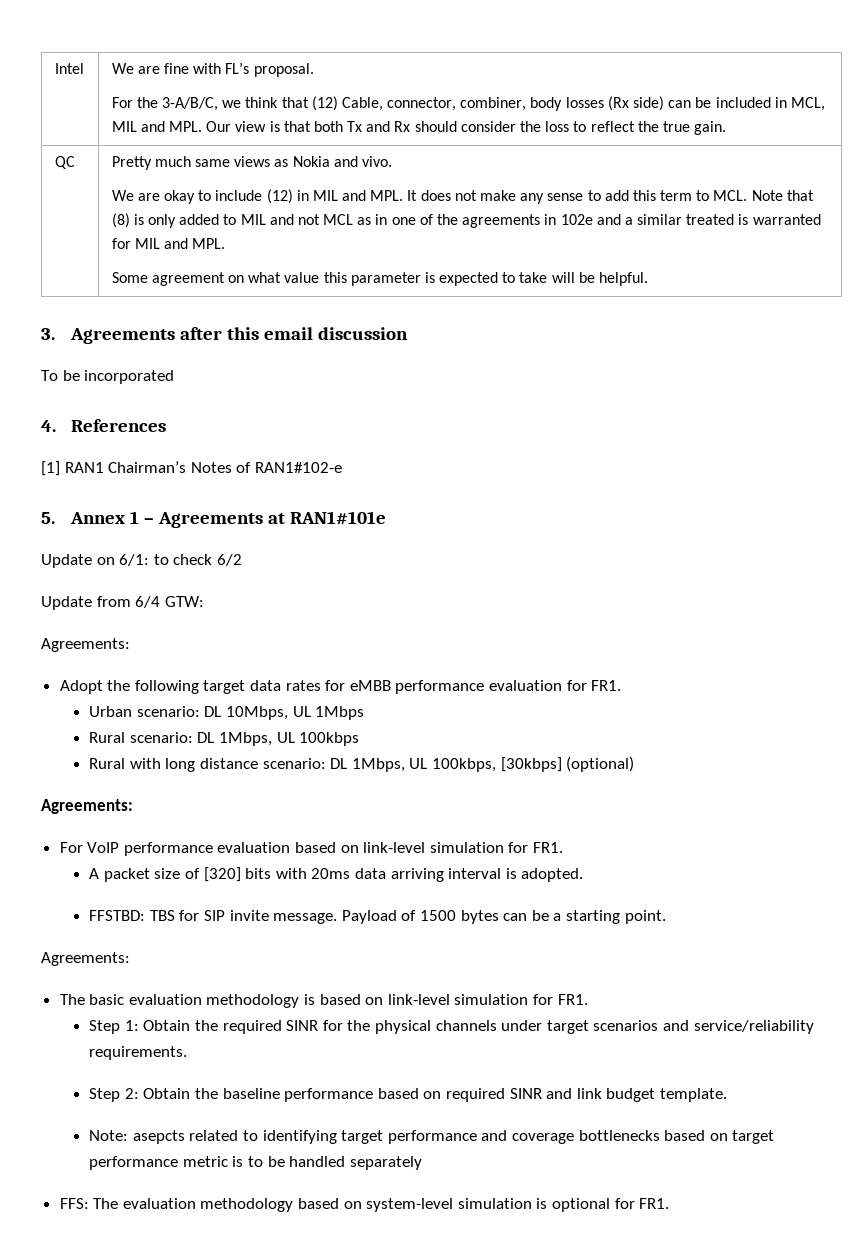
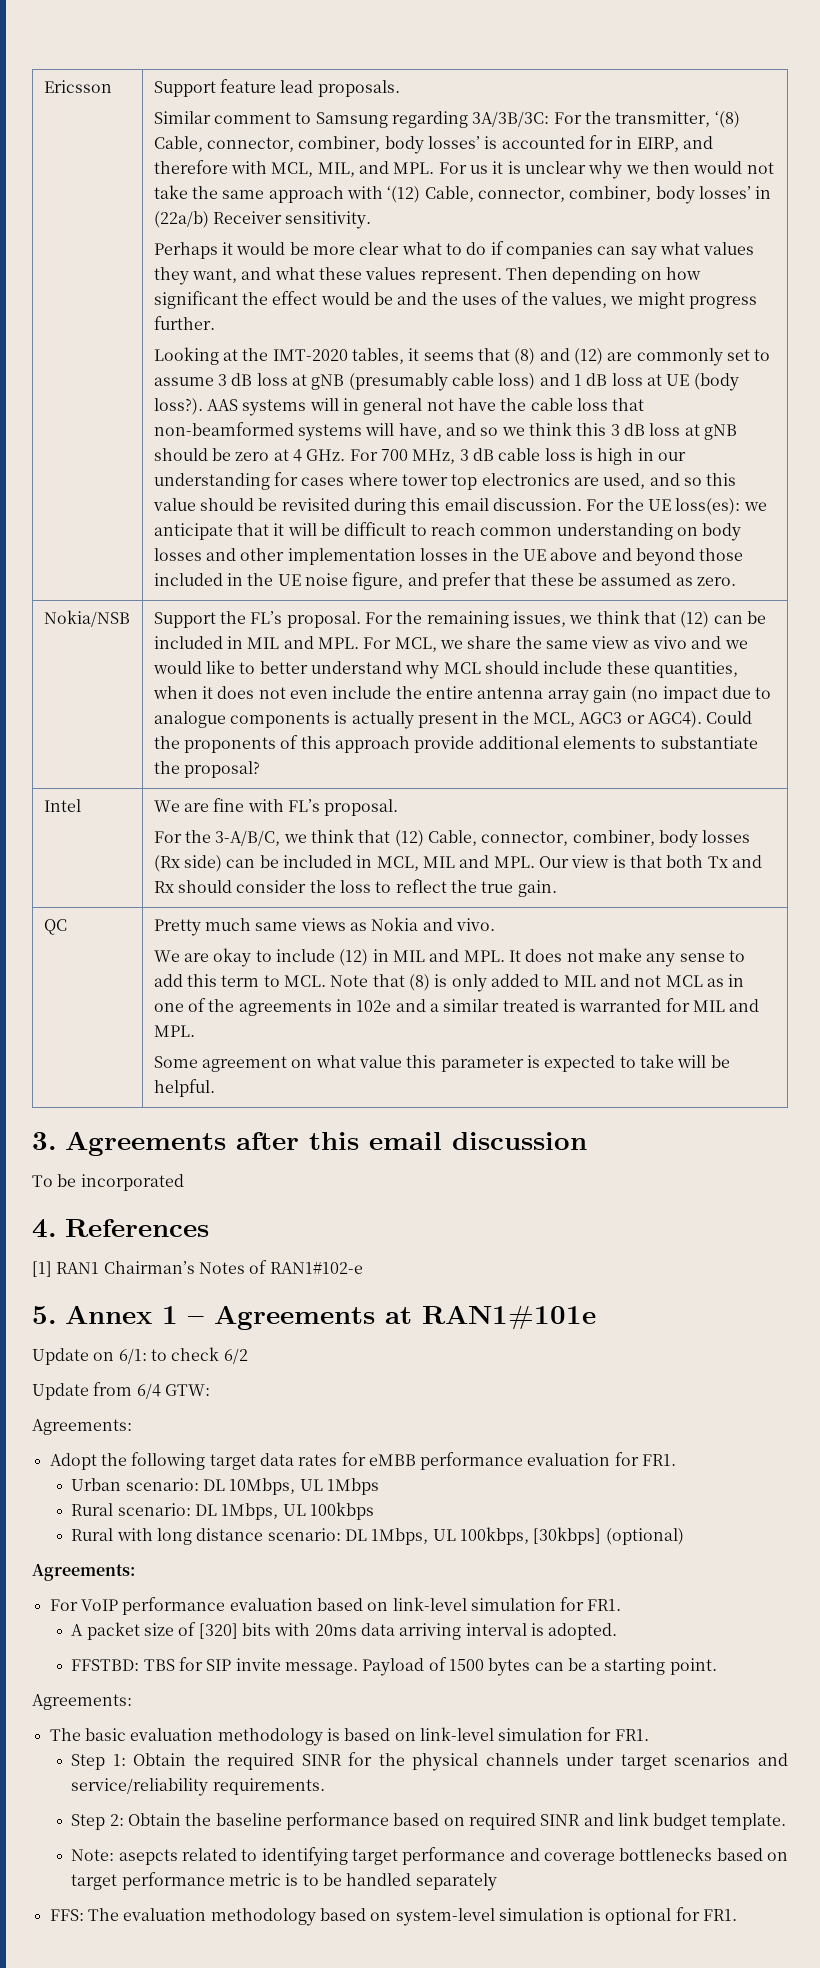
+ Ericsson | Support feature lead proposals.
+ Similar comment to Samsung regarding 3A/3B/3C: For the transmitter, ‘(8) Cable, connector, combiner, body losses’ is accounted for in EIRP, and therefore with MCL, MIL, and MPL. For us it is unclear why we then would not take the same approach with ‘(12) Cable, connector, combiner, body losses’ in (22a/b) Receiver sensitivity.
+ Perhaps it would be more clear what to do if companies can say what values they want, and what these values represent. Then depending on how significant the effect would be and the uses of the values, we might progress further.
+ Looking at the IMT-2020 tables, it seems that (8) and (12) are commonly set to assume 3 dB loss at gNB (presumably cable loss) and 1 dB loss at UE (body loss?). AAS systems will in general not have the cable loss that non-beamformed systems will have, and so we think this 3 dB loss at gNB should be zero at 4 GHz. For 700 MHz, 3 dB cable loss is high in our understanding for cases where tower top electronics are used, and so this value should be revisited during this email discussion. For the UE loss(es): we anticipate that it will be difficult to reach common understanding on body losses and other implementation losses in the UE above and beyond those included in the UE noise figure, and prefer that these be assumed as zero.
+ Nokia/NSB | Support the FL’s proposal. For the remaining issues, we think that (12) can be included in MIL and MPL. For MCL, we share the same view as vivo and we would like to better understand why MCL should include these quantities, when it does not even include the entire antenna array gain (no impact due to analogue components is actually present in the MCL, AGC3 or AGC4). Could the proponents of this approach provide additional elements to substantiate the proposal?

